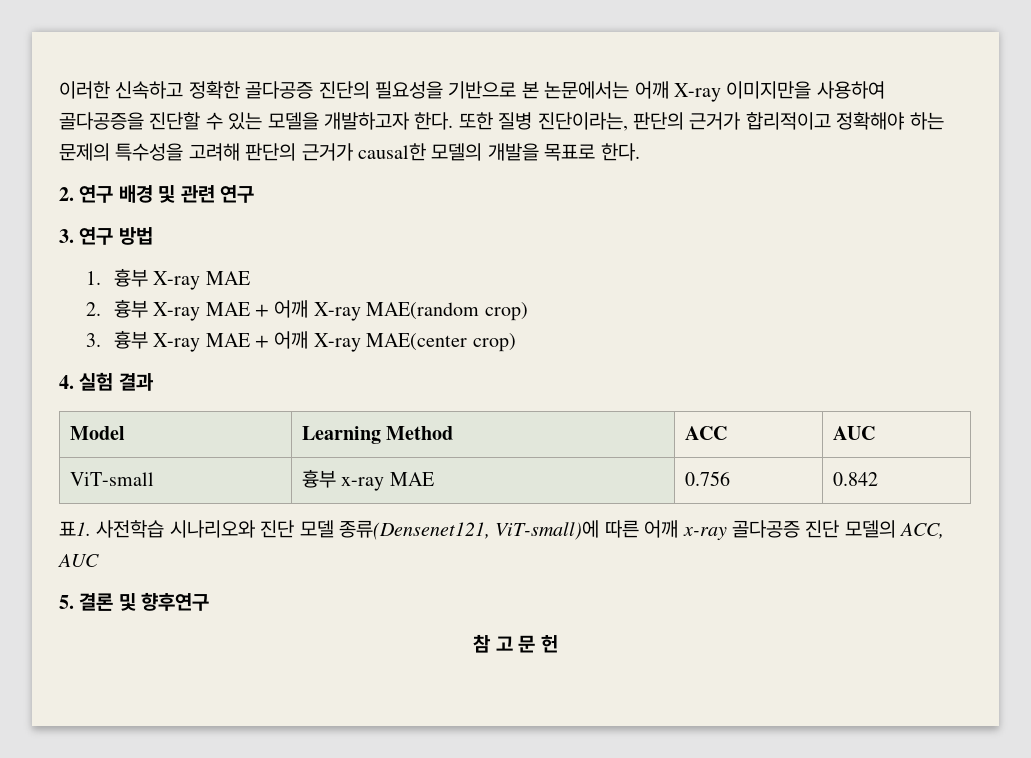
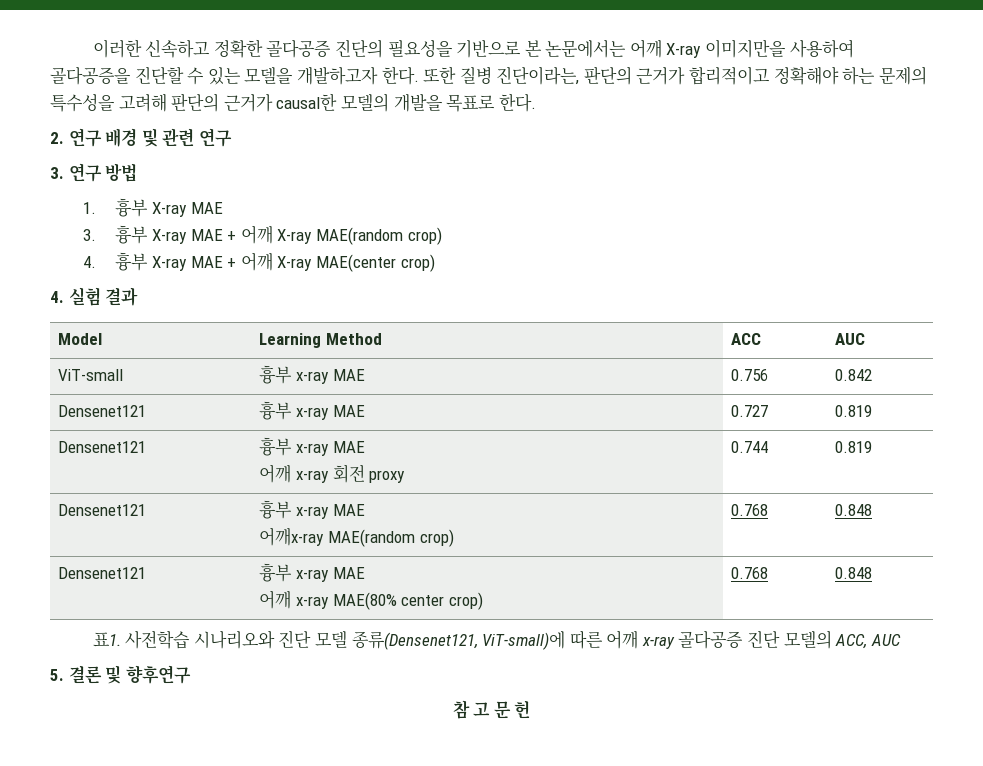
- 2. 흉부 X-ray MAE + 어깨 X-ray MAE(random crop)
+ 3. 흉부 X-ray MAE + 어깨 X-ray MAE(random crop)
- 3. 흉부 X-ray MAE + 어깨 X-ray MAE(center crop)
+ 4. 흉부 X-ray MAE + 어깨 X-ray MAE(center crop)
+ Densenet121 | 흉부 x-ray MAE | 0.727 | 0.819
+ Densenet121 | 흉부 x-ray MAE
+ 어깨 x-ray 회전 proxy | 0.744 | 0.819
+ Densenet121 | 흉부 x-ray MAE
+ 어깨x-ray MAE(random crop) | 0.768 | 0.848
+ Densenet121 | 흉부 x-ray MAE
+ 어깨 x-ray MAE(80% center crop) | 0.768 | 0.848

